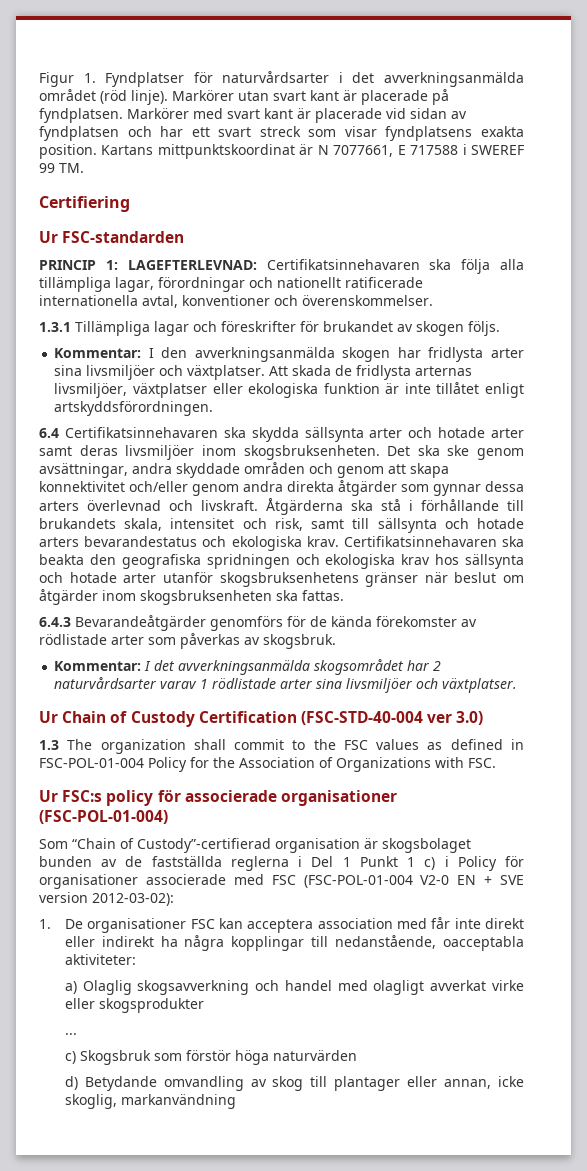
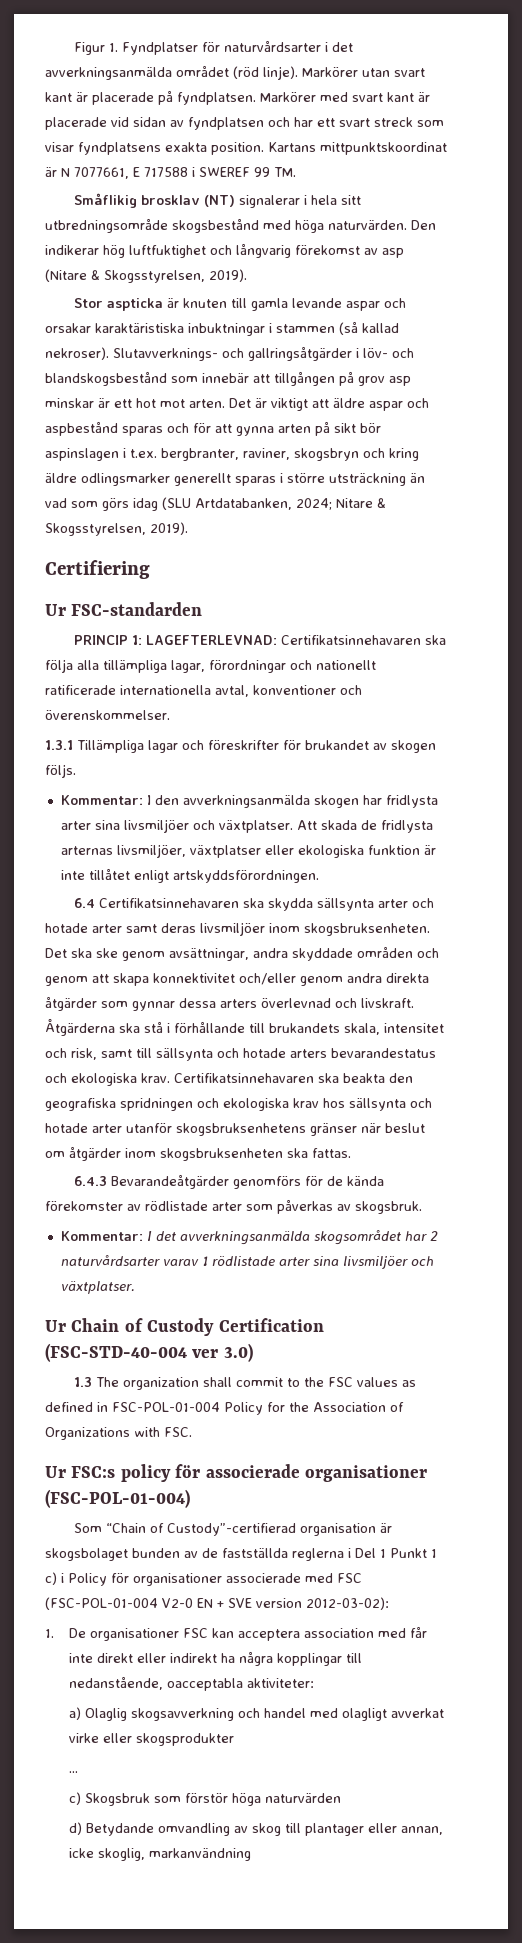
+ Småflikig brosklav (NT) signalerar i hela sitt utbredningsområde skogsbestånd med höga naturvärden. Den indikerar hög luftfuktighet och långvarig förekomst av asp (Nitare & Skogsstyrelsen, 2019).
+ Stor aspticka är knuten till gamla levande aspar och orsakar karaktäristiska inbuktningar i stammen (så kallad nekroser). Slutavverknings- och gallringsåtgärder i löv- och blandskogsbestånd som innebär att tillgången på grov asp minskar är ett hot mot arten. Det är viktigt att äldre aspar och aspbestånd sparas och för att gynna arten på sikt bör aspinslagen i t.ex. bergbranter, raviner, skogsbryn och kring äldre odlingsmarker generellt sparas i större utsträckning än vad som görs idag (SLU Artdatabanken, 2024; Nitare & Skogsstyrelsen, 2019).

